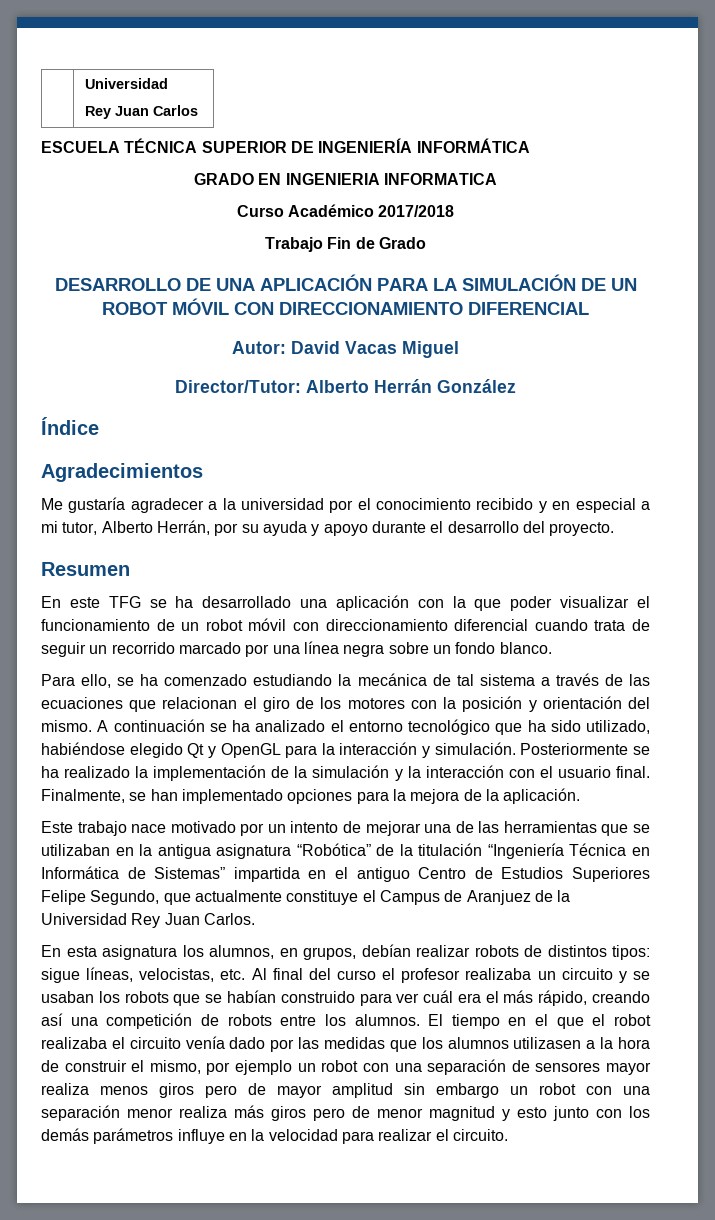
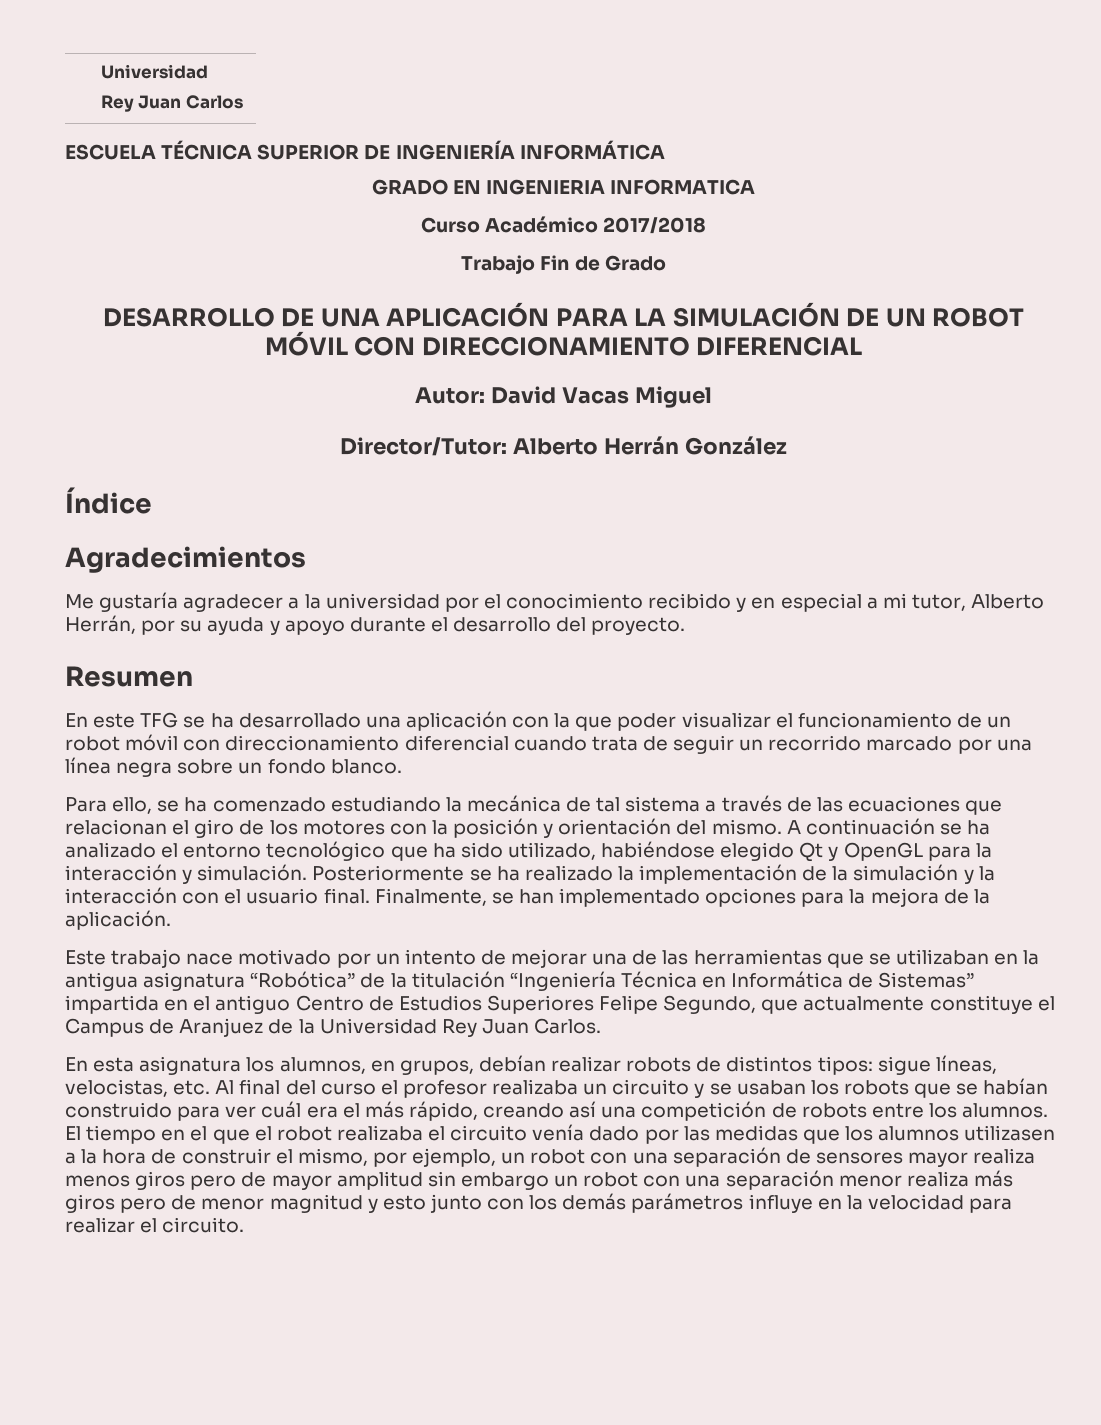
- El tiempo en el que el robot realizaba el circuito venía dado por las medidas que los alumnos utilizasen a la hora de construir el mismo, por ejemplo un robot con una separación de sensores mayor realiza menos giros pero de mayor amplitud sin embargo un robot con una separación menor realiza más giros pero de menor magnitud y esto junto con los demás parámetros influye en la velocidad para realizar el circuito.
+ El tiempo en el que el robot realizaba el circuito venía dado por las medidas que los alumnos utilizasen a la hora de construir el mismo, por ejemplo, un robot con una separación de sensores mayor realiza menos giros pero de mayor amplitud sin embargo un robot con una separación menor realiza más giros pero de menor magnitud y esto junto con los demás parámetros influye en la velocidad para realizar el circuito.

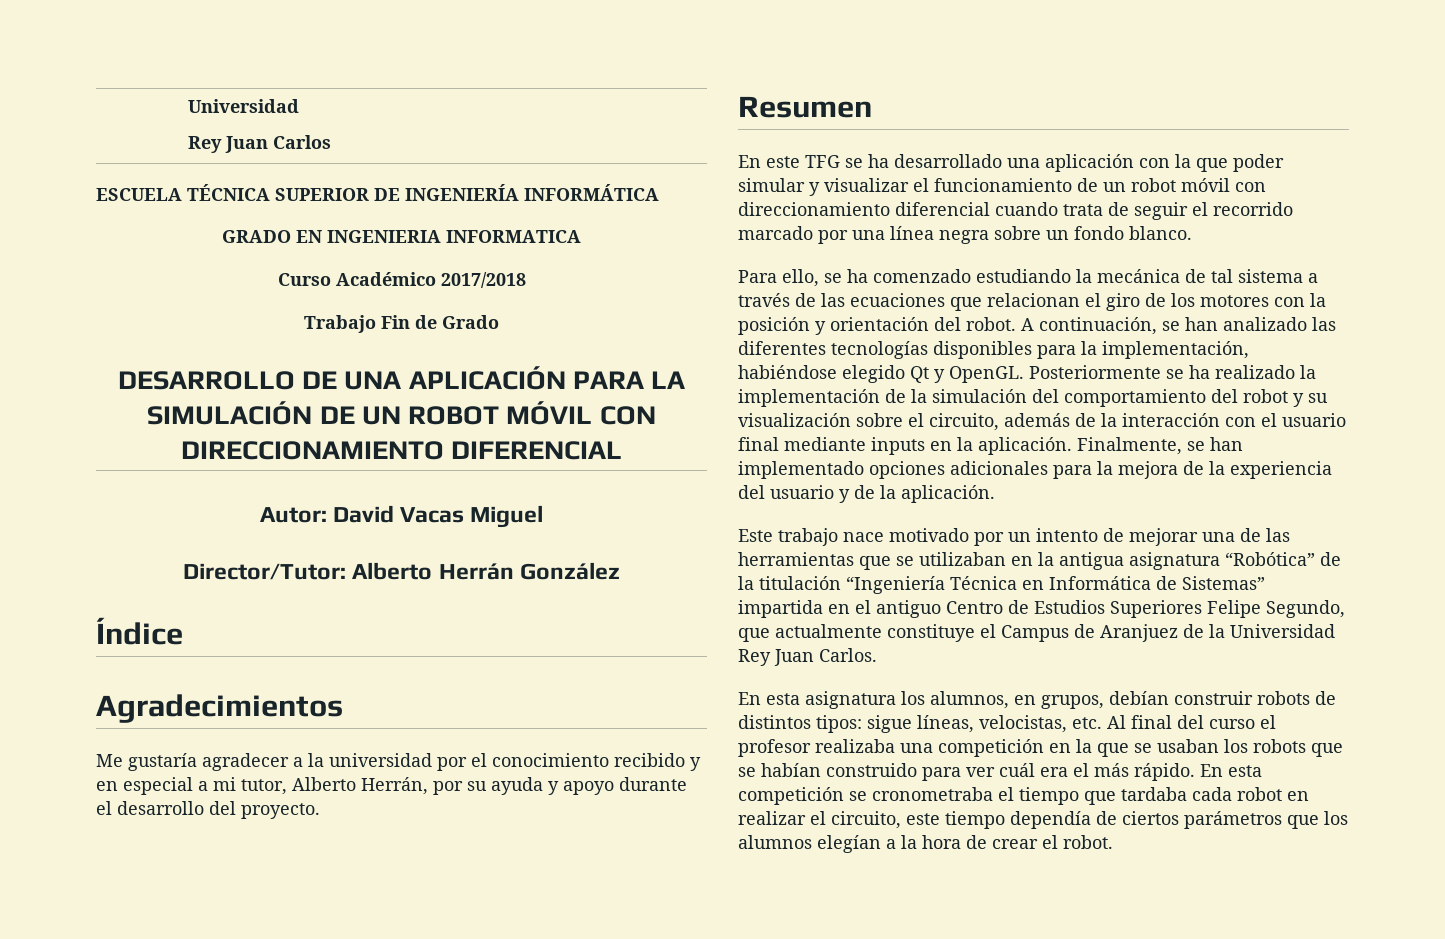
- En este TFG se ha desarrollado una aplicación con la que poder visualizar el funcionamiento de un robot móvil con direccionamiento diferencial cuando trata de seguir un recorrido marcado por una línea negra sobre un fondo blanco.
+ En este TFG se ha desarrollado una aplicación con la que poder simular y visualizar el funcionamiento de un robot móvil con direccionamiento diferencial cuando trata de seguir el recorrido marcado por una línea negra sobre un fondo blanco.
- Para ello, se ha comenzado estudiando la mecánica de tal sistema a través de las ecuaciones que relacionan el giro de los motores con la posición y orientación del mismo. A continuación se ha analizado el entorno tecnológico que ha sido utilizado, habiéndose elegido Qt y OpenGL para la interacción y simulación.
+ Para ello, se ha comenzado estudiando la mecánica de tal sistema a través de las ecuaciones que relacionan el giro de los motores con la posición y orientación del robot. A continuación, se han analizado las diferentes tecnologías disponibles para la implementación, habiéndose elegido Qt y OpenGL.
- Posteriormente se ha realizado la implementación de la simulación y la interacción con el usuario final.
+ Posteriormente se ha realizado la implementación de la simulación del comportamiento del robot y su visualización sobre el circuito, además de la interacción con el usuario final mediante inputs en la aplicación.
- Finalmente, se han implementado opciones para la mejora de la aplicación.
+ Finalmente, se han implementado opciones adicionales para la mejora de la experiencia del usuario y de la aplicación.
- En esta asignatura los alumnos, en grupos, debían realizar robots de distintos tipos: sigue líneas, velocistas, etc. Al final del curso el profesor realizaba un circuito y se usaban los robots que se habían construido para ver cuál era el más rápido, creando así una competición de robots entre los alumnos. El tiempo en el que el robot realizaba el circuito venía dado por las medidas que los alumnos utilizasen a la hora de construir el mismo, por ejemplo, un robot con una separación de sensores mayor realiza menos giros pero de mayor amplitud sin embargo un robot con una separación menor realiza más giros pero de menor magnitud y esto junto con los demás parámetros influye en la velocidad para realizar el circuito.
+ En esta asignatura los alumnos, en grupos, debían construir robots de distintos tipos: sigue líneas, velocistas, etc. Al final del curso el profesor realizaba una competición en la que se usaban los robots que se habían construido para ver cuál era el más rápido. En esta competición se cronometraba el tiempo que tardaba cada robot en realizar el circuito, este tiempo dependía de ciertos parámetros que los alumnos elegían a la hora de crear el robot.

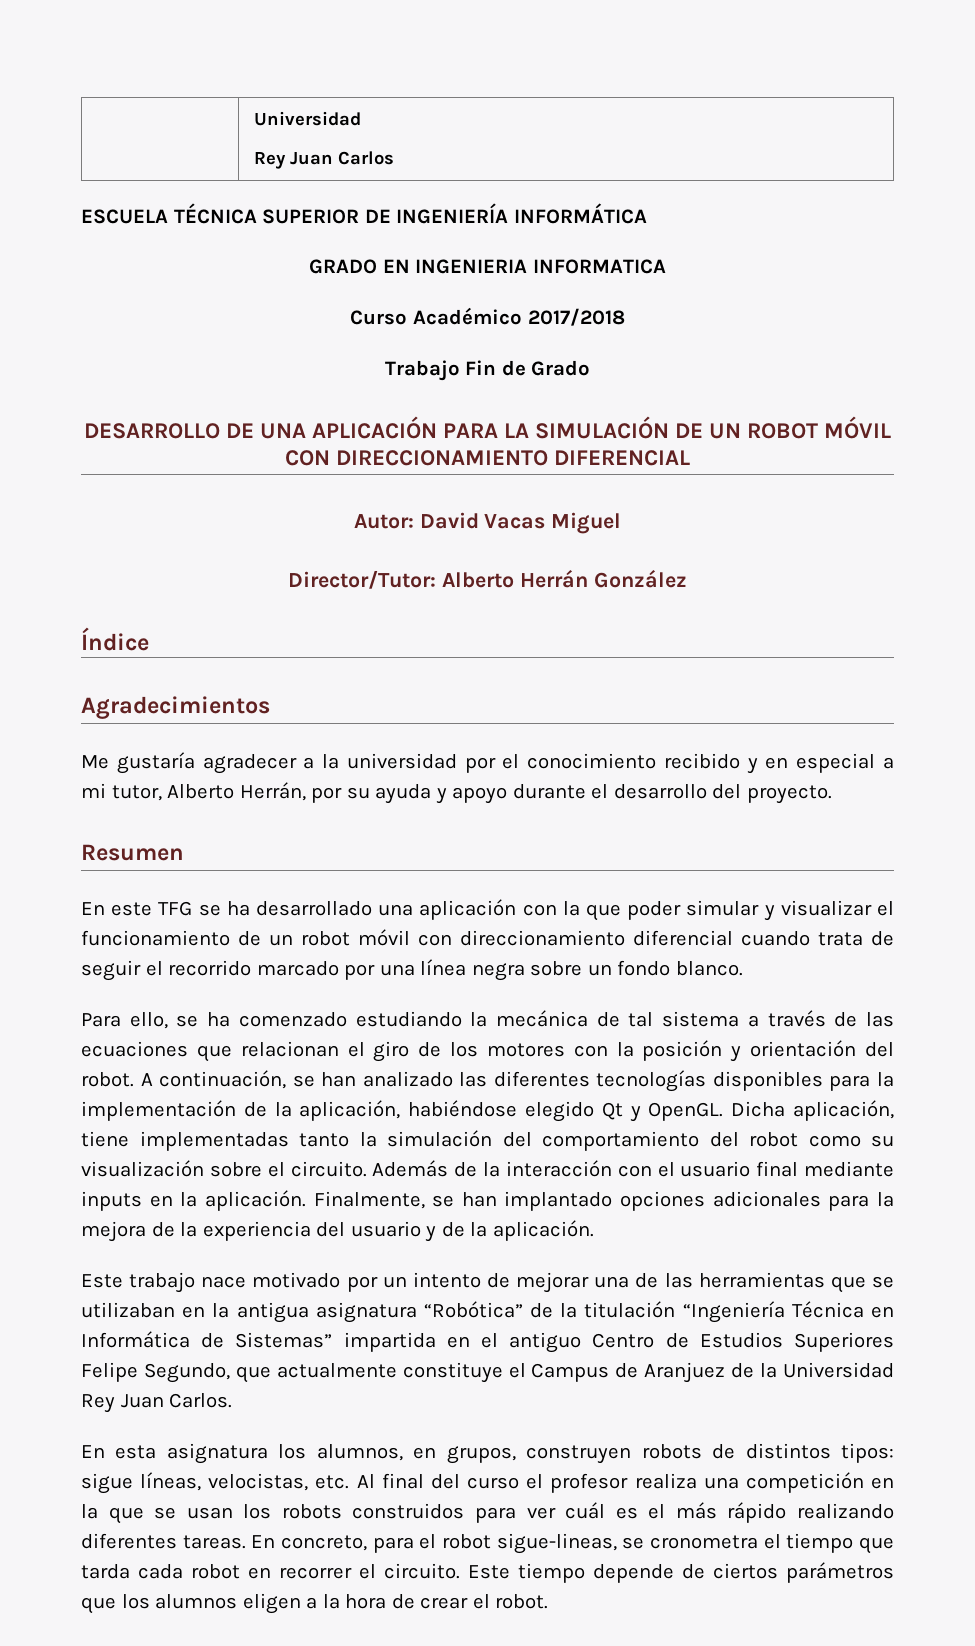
- A continuación, se han analizado las diferentes tecnologías disponibles para la implementación, habiéndose elegido Qt y OpenGL.
+ A continuación, se han analizado las diferentes tecnologías disponibles para la implementación de la aplicación, habiéndose elegido Qt y OpenGL.
- Posteriormente se ha realizado la implementación de la simulación del comportamiento del robot y su visualización sobre el circuito, además de la interacción con el usuario final mediante inputs en la aplicación.
+ Dicha aplicación, tiene implementadas tanto la simulación del comportamiento del robot como su visualización sobre el circuito. Además de la interacción con el usuario final mediante inputs en la aplicación.
- Finalmente, se han implementado opciones adicionales para la mejora de la experiencia del usuario y de la aplicación.
+ Finalmente, se han implantado opciones adicionales para la mejora de la experiencia del usuario y de la aplicación.
- En esta asignatura los alumnos, en grupos, debían construir robots de distintos tipos: sigue líneas, velocistas, etc. Al final del curso el profesor realizaba una competición en la que se usaban los robots que se habían construido para ver cuál era el más rápido. En esta competición se cronometraba el tiempo que tardaba cada robot en realizar el circuito, este tiempo dependía de ciertos parámetros que los alumnos elegían a la hora de crear el robot.
+ En esta asignatura los alumnos, en grupos, construyen robots de distintos tipos: sigue líneas, velocistas, etc. Al final del curso el profesor realiza una competición en la que se usan los robots construidos para ver cuál es el más rápido realizando diferentes tareas. En concreto, para el robot sigue-lineas, se cronometra el tiempo que tarda cada robot en recorrer el circuito. Este tiempo depende de ciertos parámetros que los alumnos eligen a la hora de crear el robot.

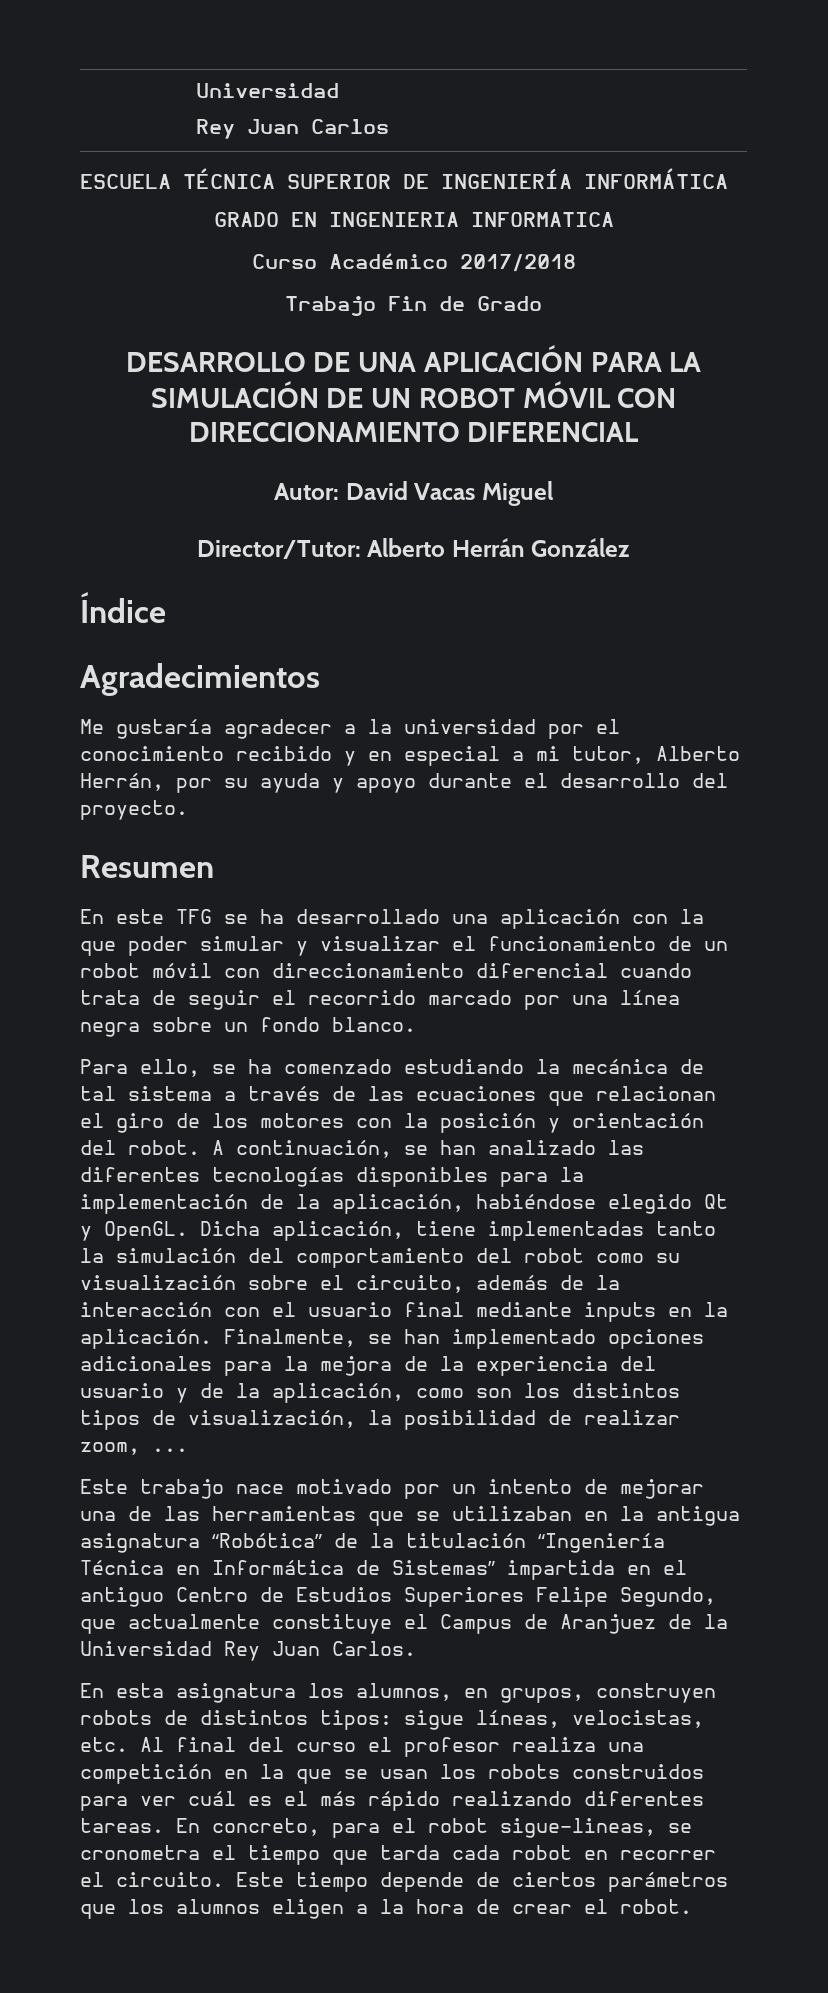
- Dicha aplicación, tiene implementadas tanto la simulación del comportamiento del robot como su visualización sobre el circuito. Además de la interacción con el usuario final mediante inputs en la aplicación.
+ Dicha aplicación, tiene implementadas tanto la simulación del comportamiento del robot como su visualización sobre el circuito, además de la interacción con el usuario final mediante inputs en la aplicación.
- Finalmente, se han implantado opciones adicionales para la mejora de la experiencia del usuario y de la aplicación.
+ Finalmente, se han implementado opciones adicionales para la mejora de la experiencia del usuario y de la aplicación, como son los distintos tipos de visualización, la posibilidad de realizar zoom, ...

